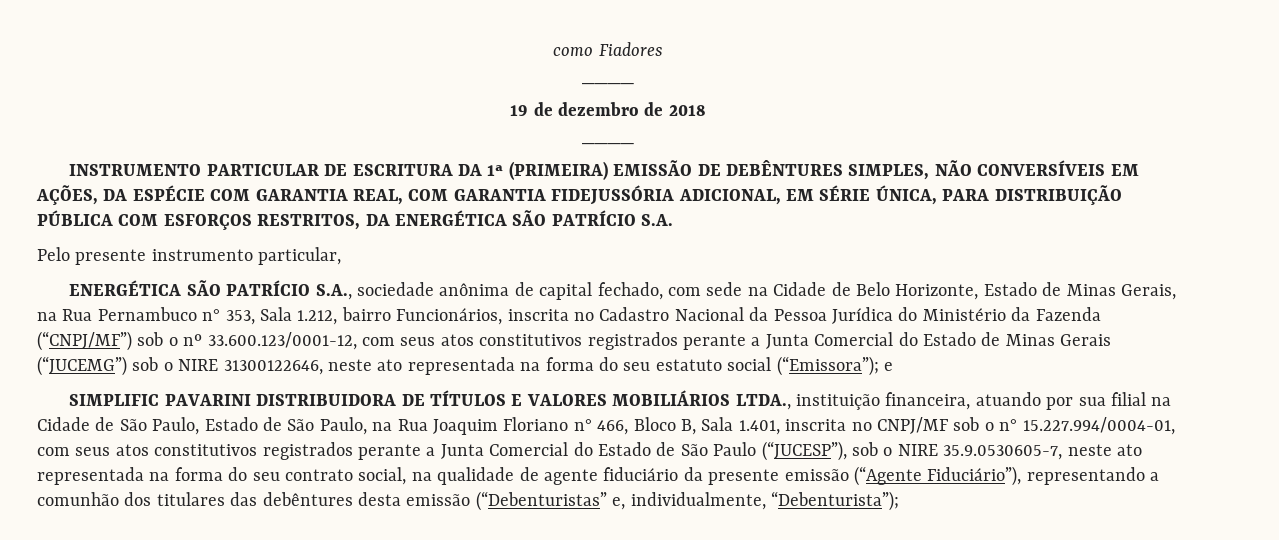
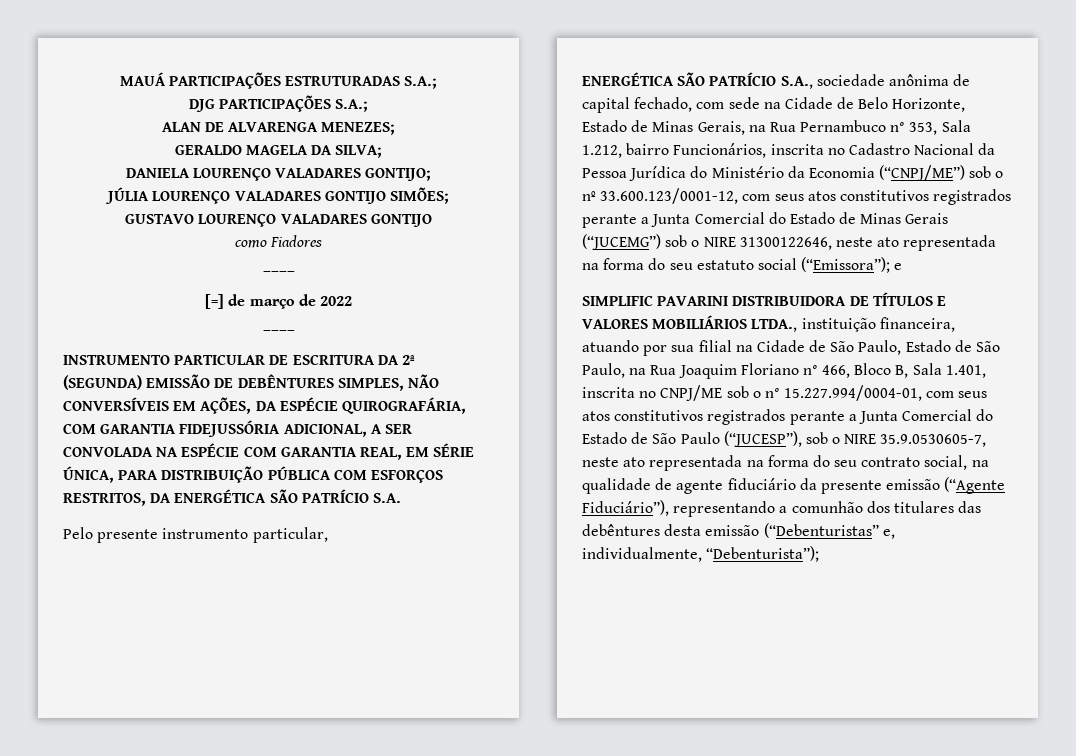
+ MAUÁ PARTICIPAÇÕES ESTRUTURADAS S.A.;
+ DJG PARTICIPAÇÕES S.A.;
+ ALAN DE ALVARENGA MENEZES;
+ GERALDO MAGELA DA SILVA;
+ DANIELA LOURENÇO VALADARES GONTIJO;
+ JÚLIA LOURENÇO VALADARES GONTIJO SIMÕES;
+ GUSTAVO LOURENÇO VALADARES GONTIJO
  como Fiadores
  ____
- 19 de dezembro de 2018
+ [=] de março de 2022
- INSTRUMENTO PARTICULAR DE ESCRITURA DA 1ª (PRIMEIRA) EMISSÃO DE DEBÊNTURES SIMPLES, NÃO CONVERSÍVEIS EM AÇÕES, DA ESPÉCIE COM GARANTIA REAL, COM GARANTIA FIDEJUSSÓRIA ADICIONAL, EM SÉRIE ÚNICA, PARA DISTRIBUIÇÃO PÚBLICA COM ESFORÇOS RESTRITOS, DA ENERGÉTICA SÃO PATRÍCIO S.A.
+ INSTRUMENTO PARTICULAR DE ESCRITURA DA 2ª (SEGUNDA) EMISSÃO DE DEBÊNTURES SIMPLES, NÃO CONVERSÍVEIS EM AÇÕES, DA ESPÉCIE QUIROGRAFÁRIA, COM GARANTIA FIDEJUSSÓRIA ADICIONAL, A SER CONVOLADA NA ESPÉCIE COM GARANTIA REAL, EM SÉRIE ÚNICA, PARA DISTRIBUIÇÃO PÚBLICA COM ESFORÇOS RESTRITOS, DA ENERGÉTICA SÃO PATRÍCIO S.A.
- ENERGÉTICA SÃO PATRÍCIO S.A., sociedade anônima de capital fechado, com sede na Cidade de Belo Horizonte, Estado de Minas Gerais, na Rua Pernambuco n° 353, Sala 1.212, bairro Funcionários, inscrita no Cadastro Nacional da Pessoa Jurídica do Ministério da Fazenda (“CNPJ/MF”) sob o nº 33.600.123/0001-12, com seus atos constitutivos registrados perante a Junta Comercial do Estado de Minas Gerais (“JUCEMG”) sob o NIRE 31300122646, neste ato representada na forma do seu estatuto social (“Emissora”);
+ ENERGÉTICA SÃO PATRÍCIO S.A., sociedade anônima de capital fechado, com sede na Cidade de Belo Horizonte, Estado de Minas Gerais, na Rua Pernambuco n° 353, Sala 1.212, bairro Funcionários, inscrita no Cadastro Nacional da Pessoa Jurídica do Ministério da Economia (“CNPJ/ME”) sob o nº 33.600.123/0001-12, com seus atos constitutivos registrados perante a Junta Comercial do Estado de Minas Gerais (“JUCEMG”) sob o NIRE 31300122646, neste ato representada na forma do seu estatuto social (“Emissora”);
- SIMPLIFIC PAVARINI DISTRIBUIDORA DE TÍTULOS E VALORES MOBILIÁRIOS LTDA., instituição financeira, atuando por sua filial na Cidade de São Paulo, Estado de São Paulo, na Rua Joaquim Floriano n° 466, Bloco B, Sala 1.401, inscrita no CNPJ/MF sob o n° 15.227.994/0004-01, com seus atos constitutivos registrados perante a Junta Comercial do Estado de São Paulo (“JUCESP”), sob o NIRE 35.9.0530605-7, neste ato representada na forma do seu contrato social, na qualidade de agente fiduciário da presente emissão (“Agente Fiduciário”), representando a comunhão dos titulares das debêntures desta emissão (“Debenturistas” e, individualmente, “Debenturista”);
+ SIMPLIFIC PAVARINI DISTRIBUIDORA DE TÍTULOS E VALORES MOBILIÁRIOS LTDA., instituição financeira, atuando por sua filial na Cidade de São Paulo, Estado de São Paulo, na Rua Joaquim Floriano n° 466, Bloco B, Sala 1.401, inscrita no CNPJ/ME sob o n° 15.227.994/0004-01, com seus atos constitutivos registrados perante a Junta Comercial do Estado de São Paulo (“JUCESP”), sob o NIRE 35.9.0530605-7, neste ato representada na forma do seu contrato social, na qualidade de agente fiduciário da presente emissão (“Agente Fiduciário”), representando a comunhão dos titulares das debêntures desta emissão (“Debenturistas” e, individualmente, “Debenturista”);

